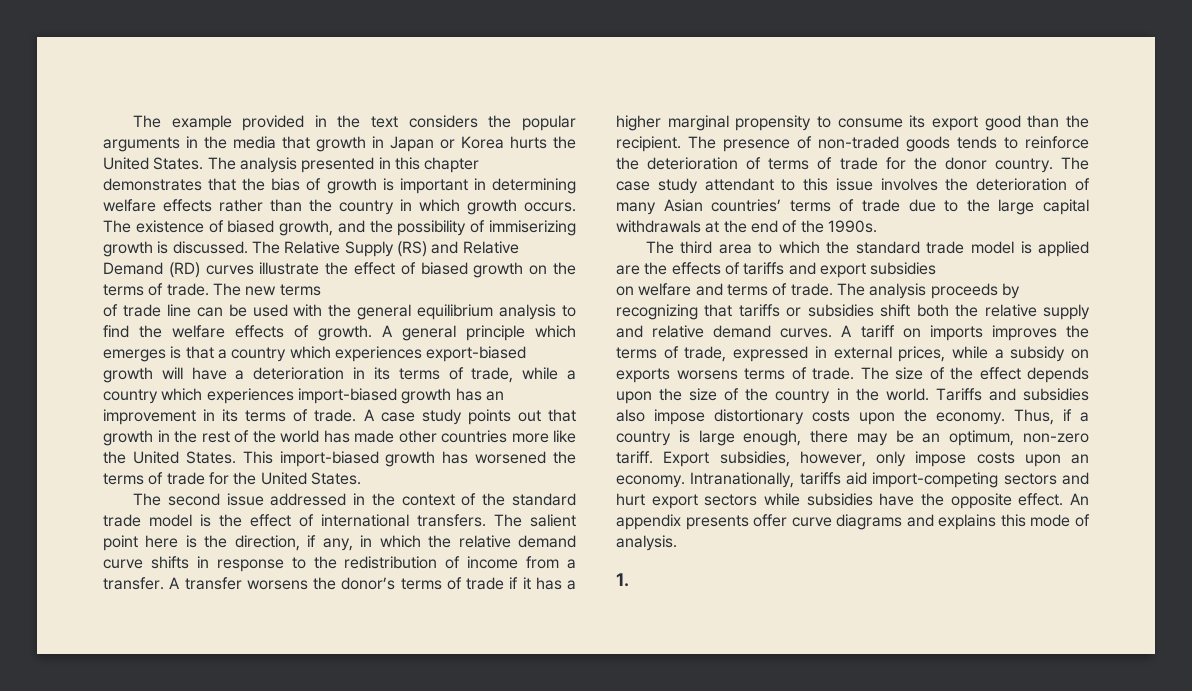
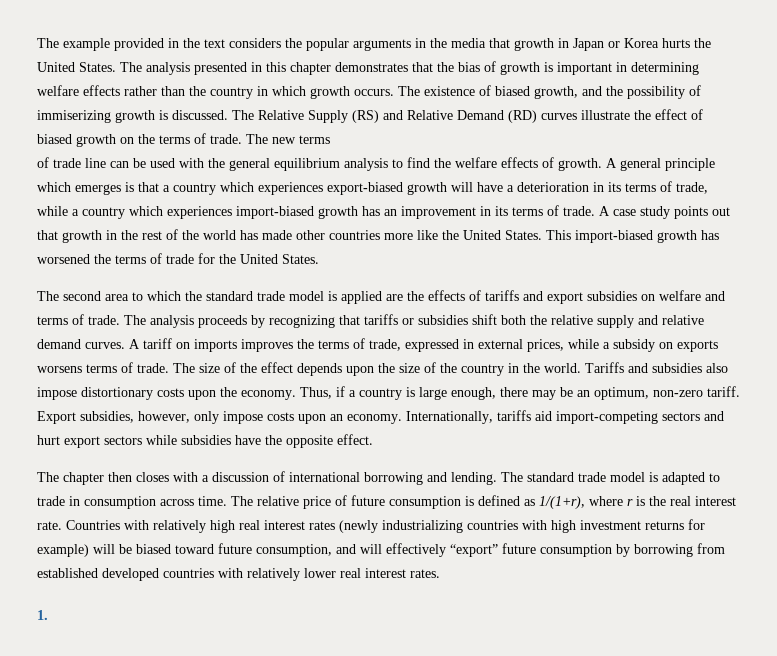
- The second issue addressed in the context of the standard trade model is the effect of international transfers. The salient point here is the direction, if any, in which the relative demand curve shifts in response to the redistribution of income from a transfer. A transfer worsens the donor’s terms of trade if it has a higher marginal propensity to consume its export good than the recipient. The presence of non-traded goods tends to reinforce the deterioration of terms of trade for the donor country. The case study attendant to this issue involves the deterioration of many Asian countries’ terms of trade due to the large capital withdrawals at the end of the 1990s.
- The third area to which the standard trade model is applied are the effects of tariffs and export subsidies
- on welfare and terms of trade.
+ The second area to which the standard trade model is applied are the effects of tariffs and export subsidies on welfare and terms of trade.
- Intranationally, tariffs aid import-competing sectors and hurt export sectors while subsidies have the opposite effect. An appendix presents offer curve diagrams and explains this mode of analysis.
+ Internationally, tariffs aid import-competing sectors and hurt export sectors while subsidies have the opposite effect.
+ The chapter then closes with a discussion of international borrowing and lending. The standard trade model is adapted to trade in consumption across time. The relative price of future consumption is defined as 1/(1+r), where r is the real interest rate. Countries with relatively high real interest rates (newly industrializing countries with high investment returns for example) will be biased toward future consumption, and will effectively “export” future consumption by borrowing from established developed countries with relatively lower real interest rates.

